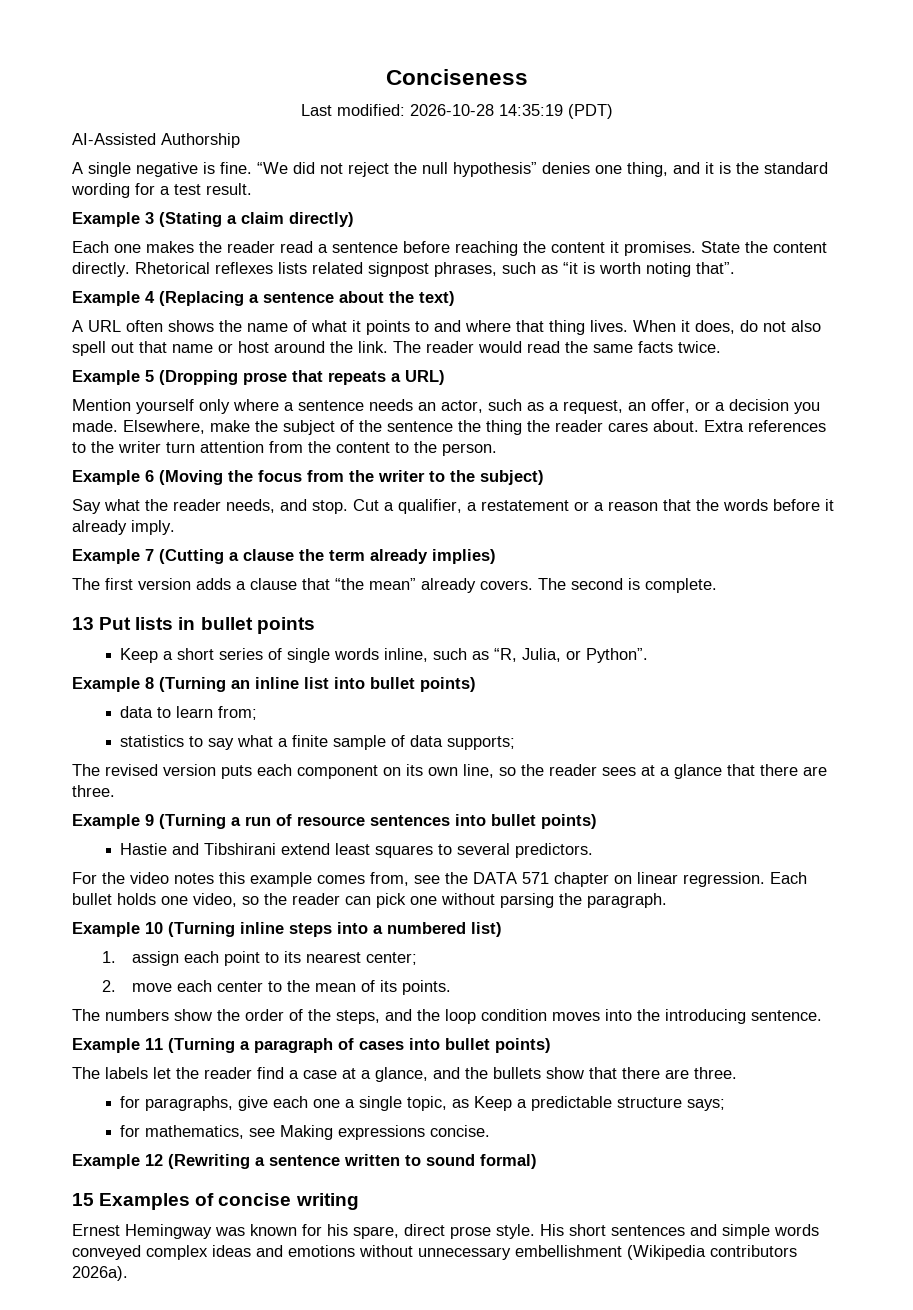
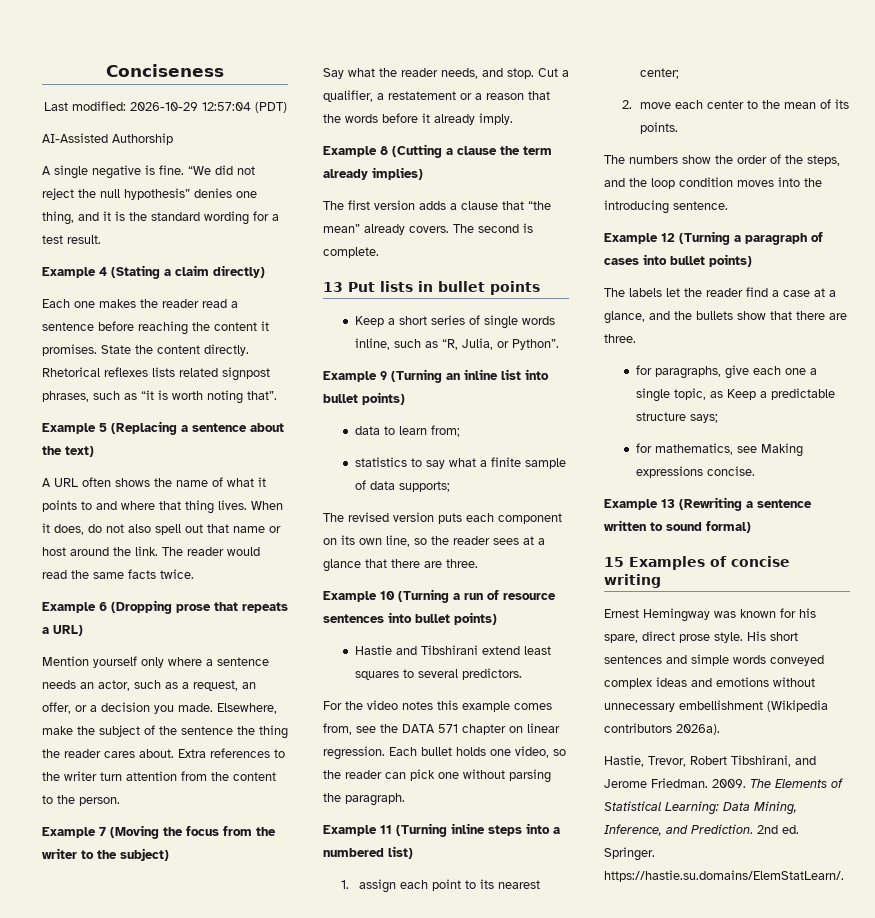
- Last modified: 2026-10-28 14:35:19 (PDT)
+ Last modified: 2026-10-29 12:57:04 (PDT)
- Example 3 (Stating a claim directly)
+ Example 4 (Stating a claim directly)
- Example 4 (Replacing a sentence about the text)
+ Example 5 (Replacing a sentence about the text)
- Example 5 (Dropping prose that repeats a URL)
+ Example 6 (Dropping prose that repeats a URL)
- Example 6 (Moving the focus from the writer to the subject)
+ Example 7 (Moving the focus from the writer to the subject)
- Example 7 (Cutting a clause the term already implies)
+ Example 8 (Cutting a clause the term already implies)
- Example 8 (Turning an inline list into bullet points)
+ Example 9 (Turning an inline list into bullet points)
- Example 9 (Turning a run of resource sentences into bullet points)
+ Example 10 (Turning a run of resource sentences into bullet points)
- Example 10 (Turning inline steps into a numbered list)
+ Example 11 (Turning inline steps into a numbered list)
- Example 11 (Turning a paragraph of cases into bullet points)
+ Example 12 (Turning a paragraph of cases into bullet points)
- Example 12 (Rewriting a sentence written to sound formal)
+ Example 13 (Rewriting a sentence written to sound formal)
+ Hastie, Trevor, Robert Tibshirani, and Jerome Friedman. 2009. The Elements of Statistical Learning: Data Mining, Inference, and Prediction. 2nd ed. Springer. https://hastie.su.domains/ElemStatLearn/.

